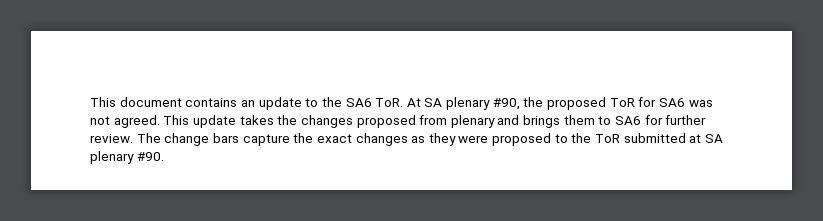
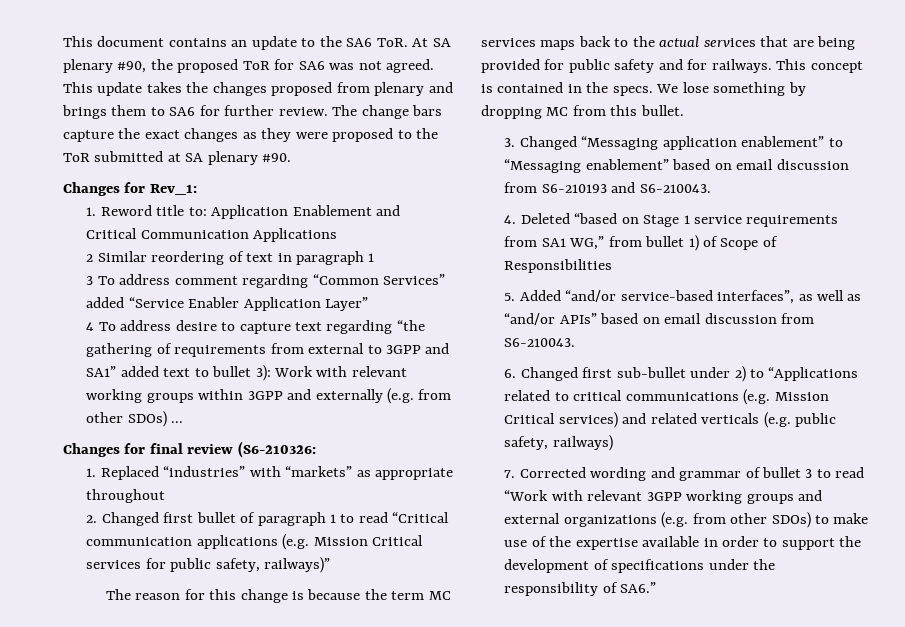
+ Changes for Rev_1:
+ 1. Reword title to: Application Enablement and Critical Communication Applications
+ 2 Similar reordering of text in paragraph 1
+ 3 To address comment regarding “Common Services” added “Service Enabler Application Layer”
+ 4 To address desire to capture text regarding “the gathering of requirements from external to 3GPP and SA1” added text to bullet 3): Work with relevant working groups within 3GPP and externally (e.g. from other SDOs) ...
+ Changes for final review (S6-210326:
+ 1. Replaced “industries” with “markets” as appropriate throughout
+ 2. Changed first bullet of paragraph 1 to read “Critical communication applications (e.g. Mission Critical services for public safety, railways)”
+ The reason for this change is because the term MC services maps back to the actual services that are being provided for public safety and for railways. This concept is contained in the specs. We lose something by dropping MC from this bullet.
+ 3. Changed “Messaging application enablement” to “Messaging enablement” based on email discussion from S6-210193 and S6-210043.
+ 4. Deleted “based on Stage 1 service requirements from SA1 WG,” from bullet 1) of Scope of Responsibilities
+ 5. Added “and/or service-based interfaces”, as well as “and/or APIs” based on email discussion from S6-210043.
+ 6. Changed first sub-bullet under 2) to “Applications related to critical communications (e.g. Mission Critical services) and related verticals (e.g. public safety, railways)
+ 7. Corrected wording and grammar of bullet 3 to read “Work with relevant 3GPP working groups and external organizations (e.g. from other SDOs) to make use of the expertise available in order to support the development of specifications under the responsibility of SA6.”

